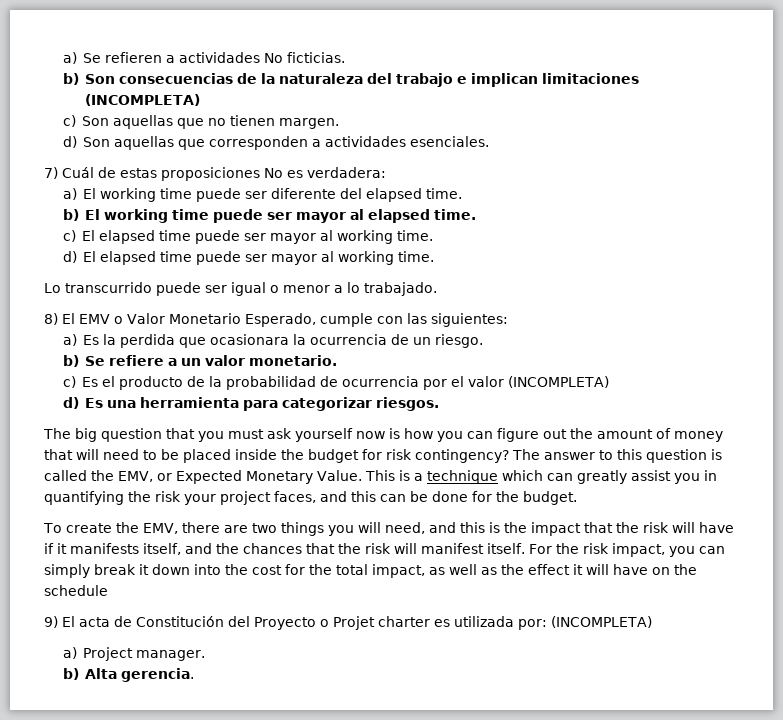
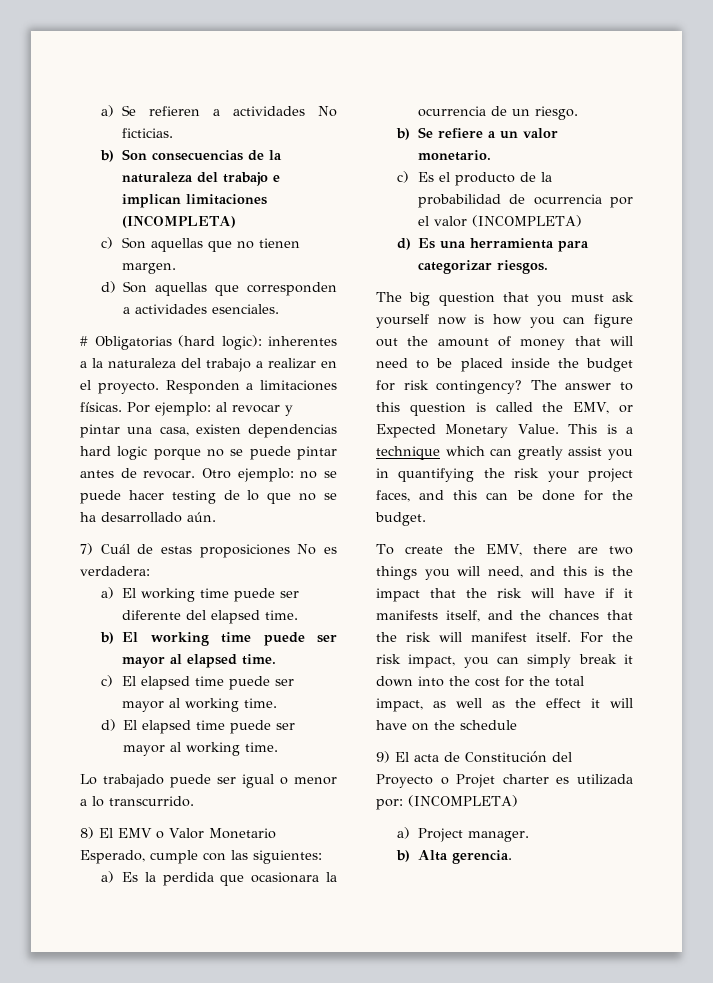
+ # Obligatorias (hard logic): inherentes a la naturaleza del trabajo a realizar en el proyecto. Responden a limitaciones físicas. Por ejemplo: al revocar y pintar una casa, existen dependencias hard logic porque no se puede pintar antes de revocar. Otro ejemplo: no se puede hacer testing de lo que no se ha desarrollado aún.
- Lo transcurrido puede ser igual o menor a lo trabajado.
+ Lo trabajado puede ser igual o menor a lo transcurrido.

